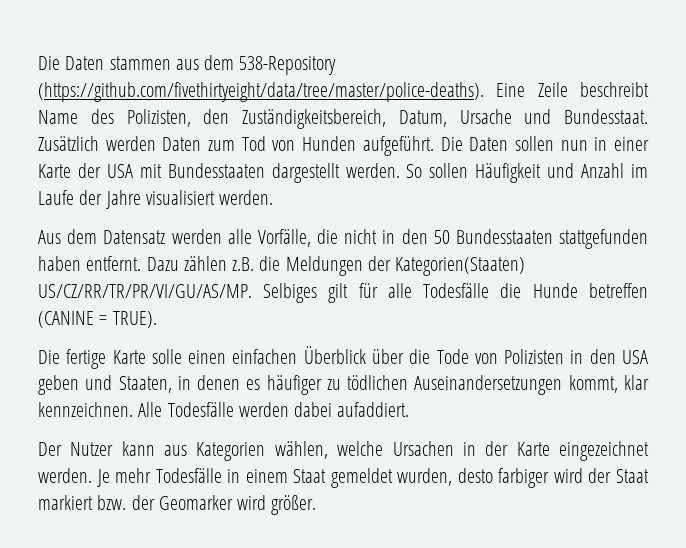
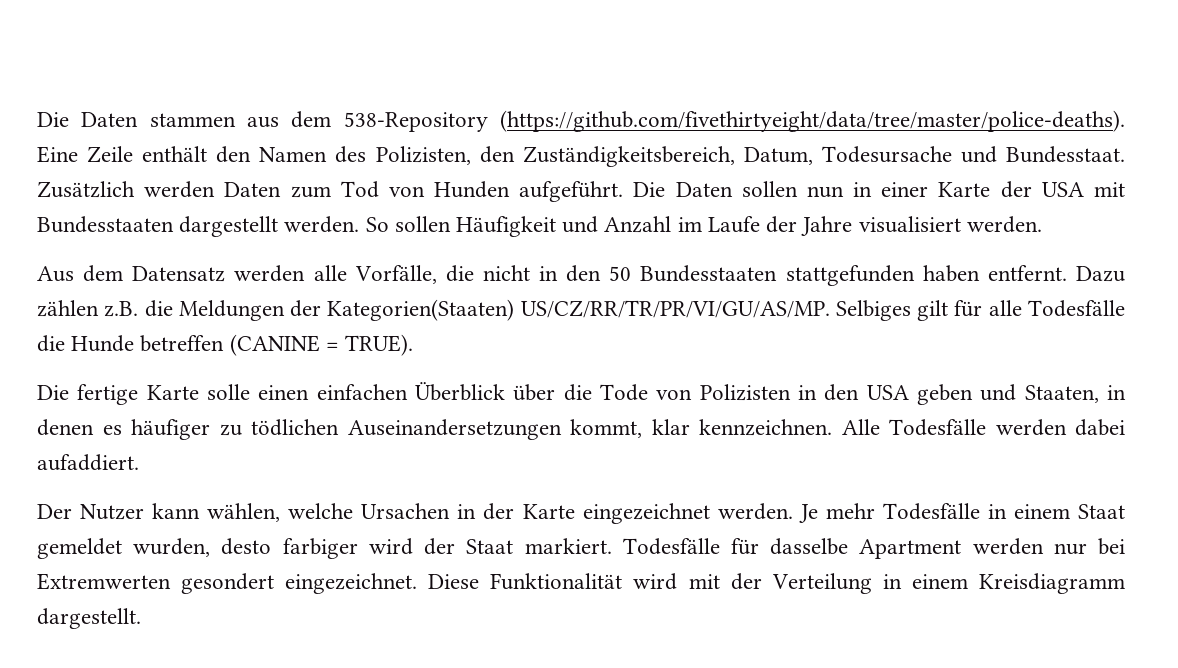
- Die Daten stammen aus dem 538-Repository (https://github.com/fivethirtyeight/data/tree/master/police-deaths). Eine Zeile beschreibt Name des Polizisten, den Zuständigkeitsbereich, Datum, Ursache und Bundesstaat.
+ Die Daten stammen aus dem 538-Repository (https://github.com/fivethirtyeight/data/tree/master/police-deaths). Eine Zeile enthält den Namen des Polizisten, den Zuständigkeitsbereich, Datum, Todesursache und Bundesstaat.
- Der Nutzer kann aus Kategorien wählen, welche Ursachen in der Karte eingezeichnet werden.
+ Der Nutzer kann wählen, welche Ursachen in der Karte eingezeichnet werden.
- Je mehr Todesfälle in einem Staat gemeldet wurden, desto farbiger wird der Staat markiert bzw. der Geomarker wird größer.
+ Je mehr Todesfälle in einem Staat gemeldet wurden, desto farbiger wird der Staat markiert. Todesfälle für dasselbe Apartment werden nur bei Extremwerten gesondert eingezeichnet. Diese Funktionalität wird mit der Verteilung in einem Kreisdiagramm dargestellt.

